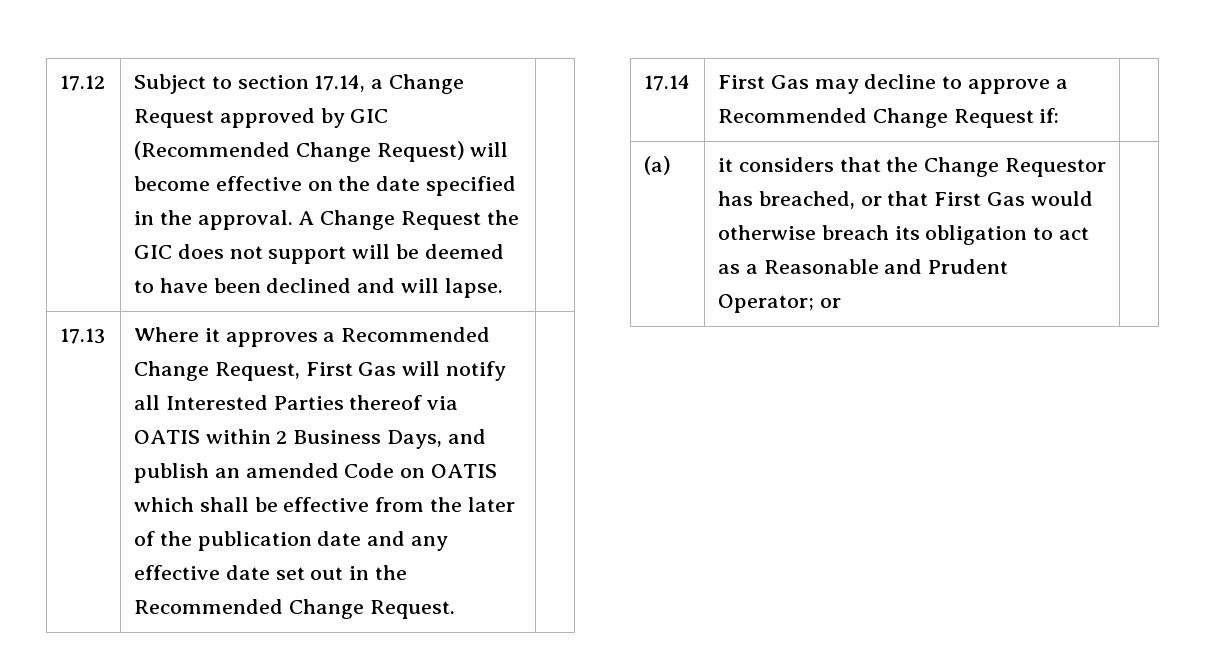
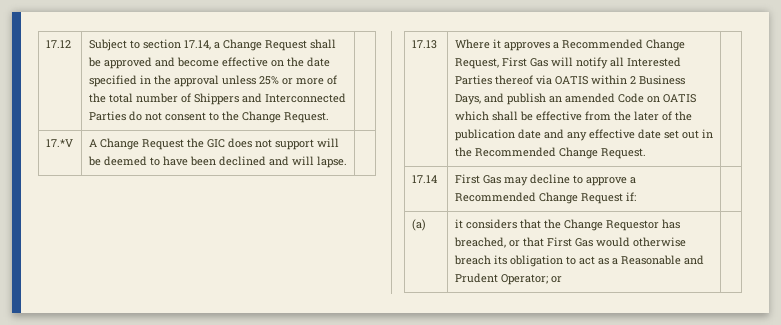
- Subject to section 17.14, a Change Request approved by GIC (Recommended Change Request) will become effective on the date specified in the approval. A Change Request the GIC does not support will be deemed to have been declined and will lapse.
+ Subject to section 17.14, a Change Request shall be approved and become effective on the date specified in the approval unless 25% or more of the total number of Shippers and Interconnected Parties do not consent to the Change Request. |
+ 17.*V | A Change Request the GIC does not support will be deemed to have been declined and will lapse. |

